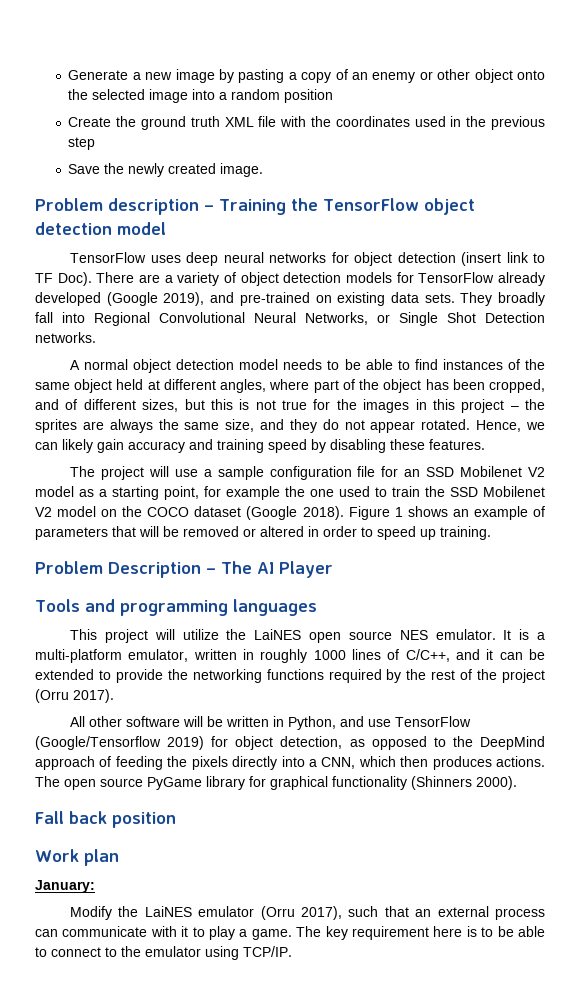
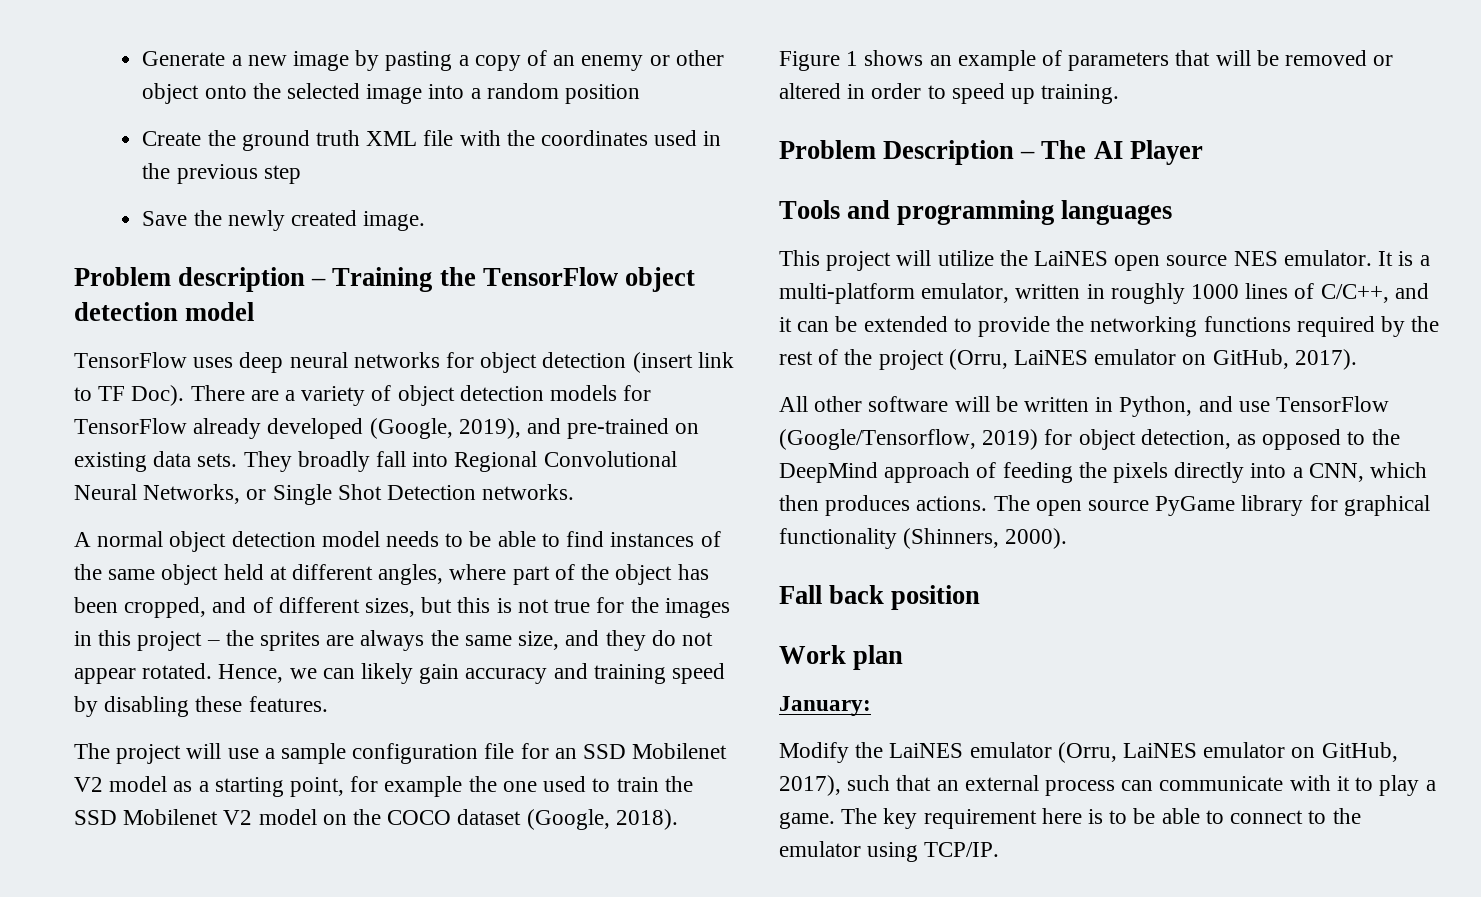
- There are a variety of object detection models for TensorFlow already developed (Google 2019), and pre-trained on existing data sets.
+ There are a variety of object detection models for TensorFlow already developed (Google, 2019), and pre-trained on existing data sets.
- The project will use a sample configuration file for an SSD Mobilenet V2 model as a starting point, for example the one used to train the SSD Mobilenet V2 model on the COCO dataset (Google 2018).
+ The project will use a sample configuration file for an SSD Mobilenet V2 model as a starting point, for example the one used to train the SSD Mobilenet V2 model on the COCO dataset (Google, 2018).
- It is a multi-platform emulator, written in roughly 1000 lines of C/C++, and it can be extended to provide the networking functions required by the rest of the project (Orru 2017).
+ It is a multi-platform emulator, written in roughly 1000 lines of C/C++, and it can be extended to provide the networking functions required by the rest of the project (Orru, LaiNES emulator on GitHub, 2017).
- All other software will be written in Python, and use TensorFlow (Google/Tensorflow 2019) for object detection, as opposed to the DeepMind approach of feeding the pixels directly into a CNN, which then produces actions.
+ All other software will be written in Python, and use TensorFlow (Google/Tensorflow, 2019) for object detection, as opposed to the DeepMind approach of feeding the pixels directly into a CNN, which then produces actions.
- The open source PyGame library for graphical functionality (Shinners 2000).
+ The open source PyGame library for graphical functionality (Shinners, 2000).
- Modify the LaiNES emulator (Orru 2017), such that an external process can communicate with it to play a game.
+ Modify the LaiNES emulator (Orru, LaiNES emulator on GitHub, 2017), such that an external process can communicate with it to play a game.

